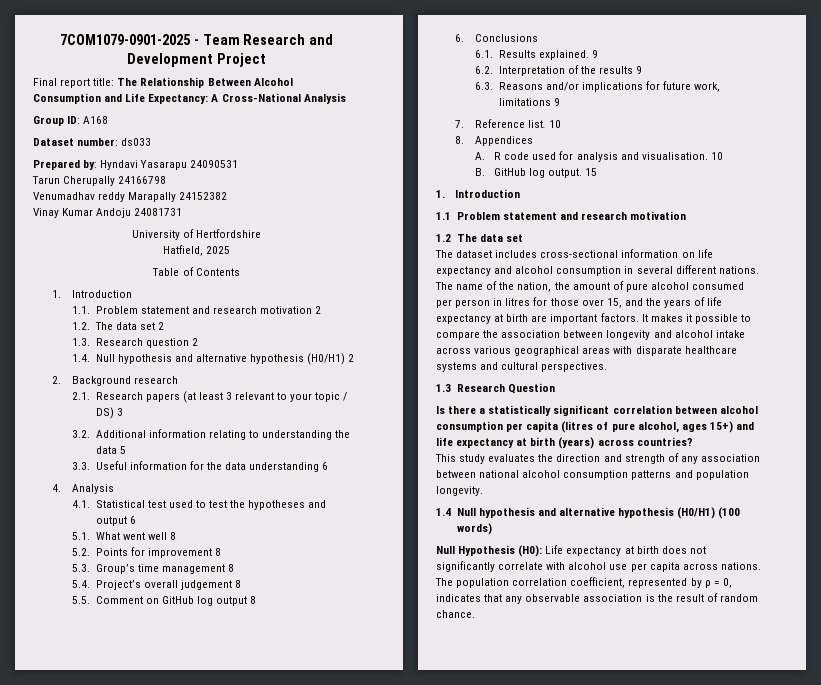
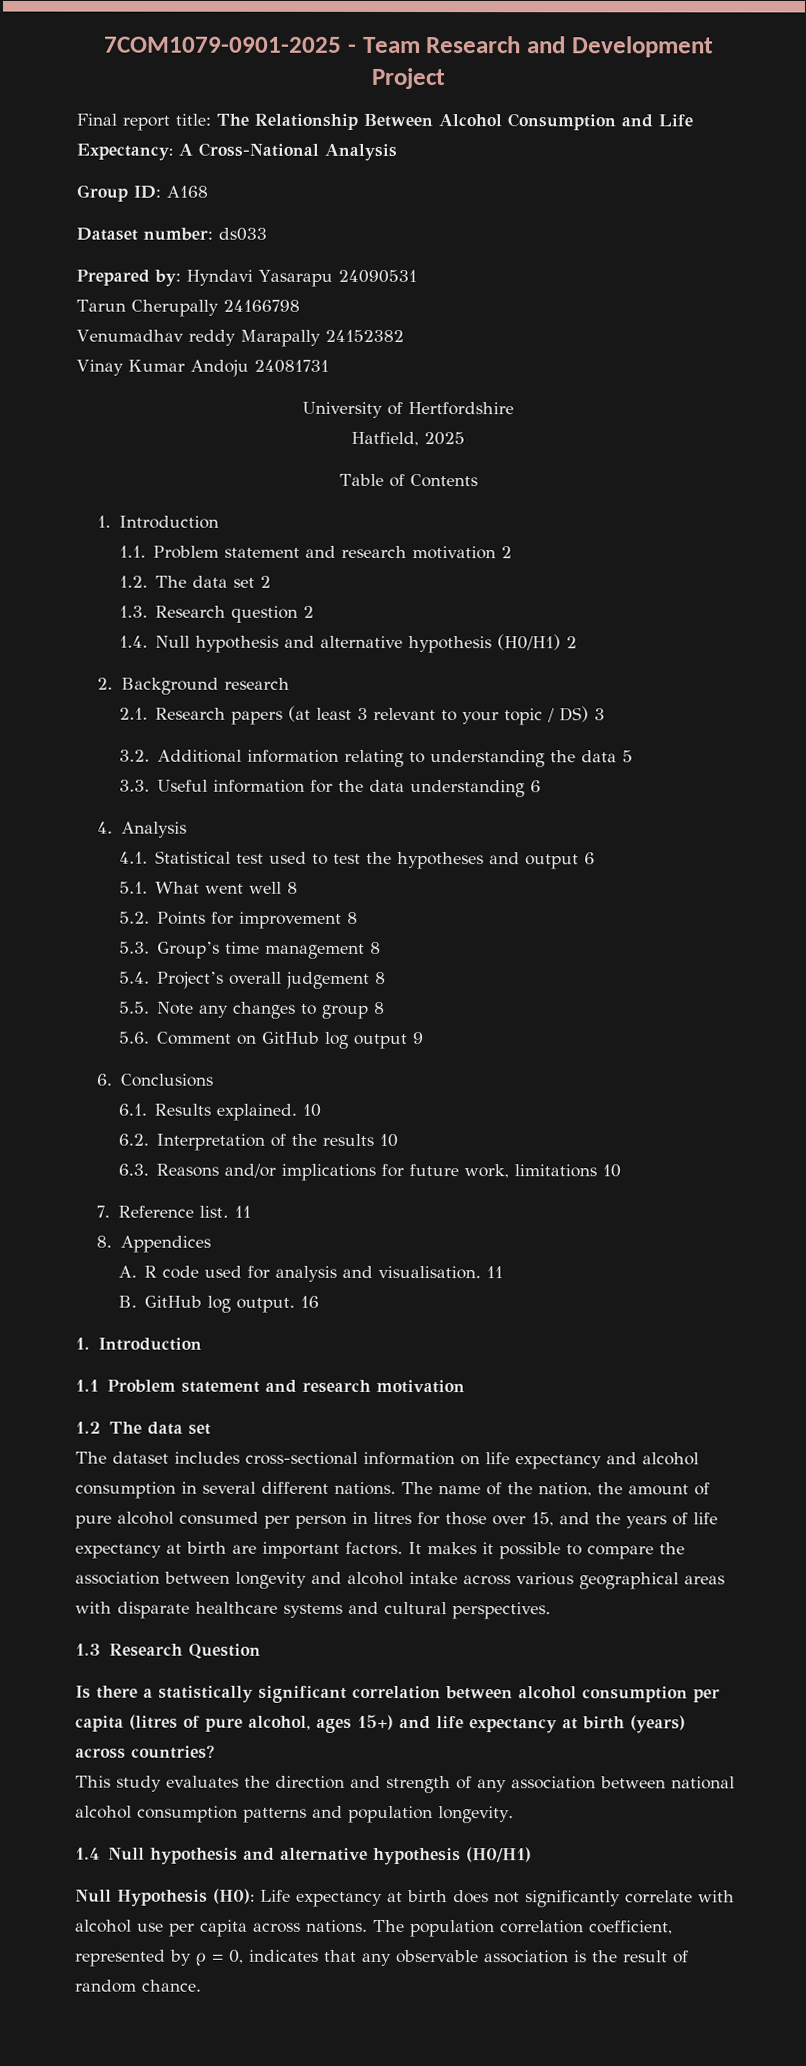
- 5.5. Comment on GitHub log output 8
+ 5.5. Note any changes to group 8
+ 5.6. Comment on GitHub log output 9
- 6.1. Results explained. 9
+ 6.1. Results explained. 10
- 6.2. Interpretation of the results 9
+ 6.2. Interpretation of the results 10
- 6.3. Reasons and/or implications for future work, limitations 9
+ 6.3. Reasons and/or implications for future work, limitations 10
- 7. Reference list. 10
+ 7. Reference list. 11
- A. R code used for analysis and visualisation. 10
+ A. R code used for analysis and visualisation. 11
- 15
+ 16
- 1.4 Null hypothesis and alternative hypothesis (H0/H1) (100 words)
+ 1.4 Null hypothesis and alternative hypothesis (H0/H1)

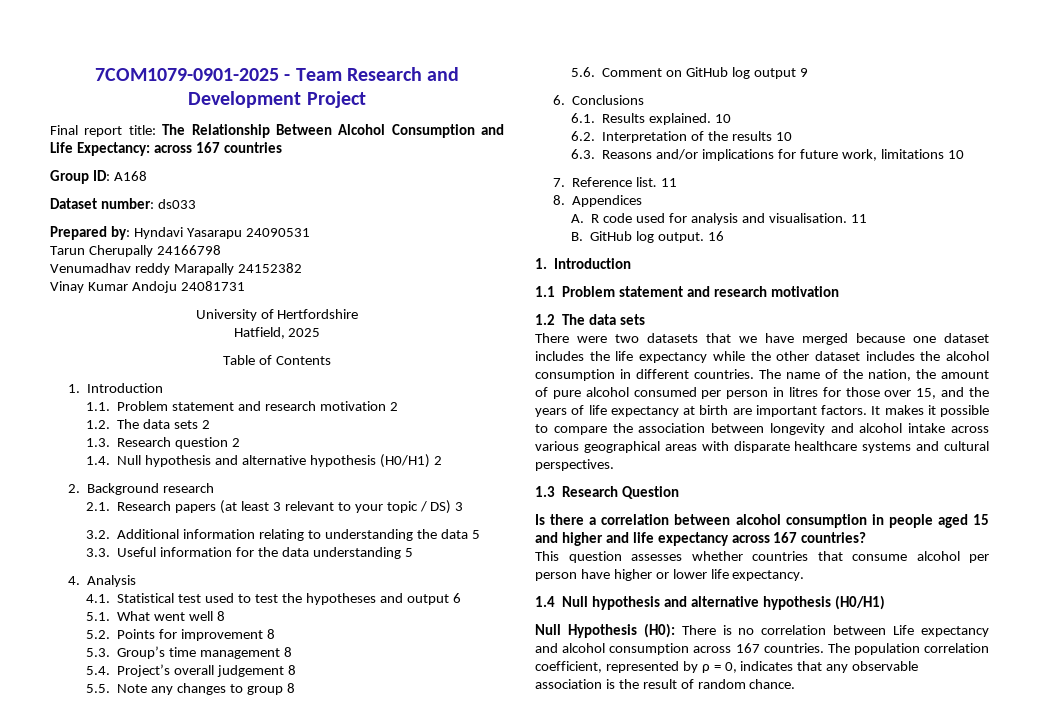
- Final report title: The Relationship Between Alcohol Consumption and Life Expectancy: A Cross-National Analysis
+ Final report title: The Relationship Between Alcohol Consumption and Life Expectancy: across 167 countries
- 1.2. The data set 2
+ 1.2. The data sets 2
- 3.3. Useful information for the data understanding 6
+ 3.3. Useful information for the data understanding 5
- 1.2 The data set
- The dataset includes cross-sectional information on life expectancy and alcohol consumption in several different nations.
+ 1.2 The data sets
+ There were two datasets that we have merged because one dataset includes the life expectancy while the other dataset includes the alcohol consumption in different countries.
- Is there a statistically significant correlation between alcohol consumption per capita (litres of pure alcohol, ages 15+) and life expectancy at birth (years) across countries?
- This study evaluates the direction and strength of any association between national alcohol consumption patterns and population longevity.
+ Is there a correlation between alcohol consumption in people aged 15 and higher and life expectancy across 167 countries?
+ This question assesses whether countries that consume alcohol per person have higher or lower life expectancy.
- Null Hypothesis (H0): Life expectancy at birth does not significantly correlate with alcohol use per capita across nations.
+ Null Hypothesis (H0): There is no correlation between Life expectancy and alcohol consumption across 167 countries.

